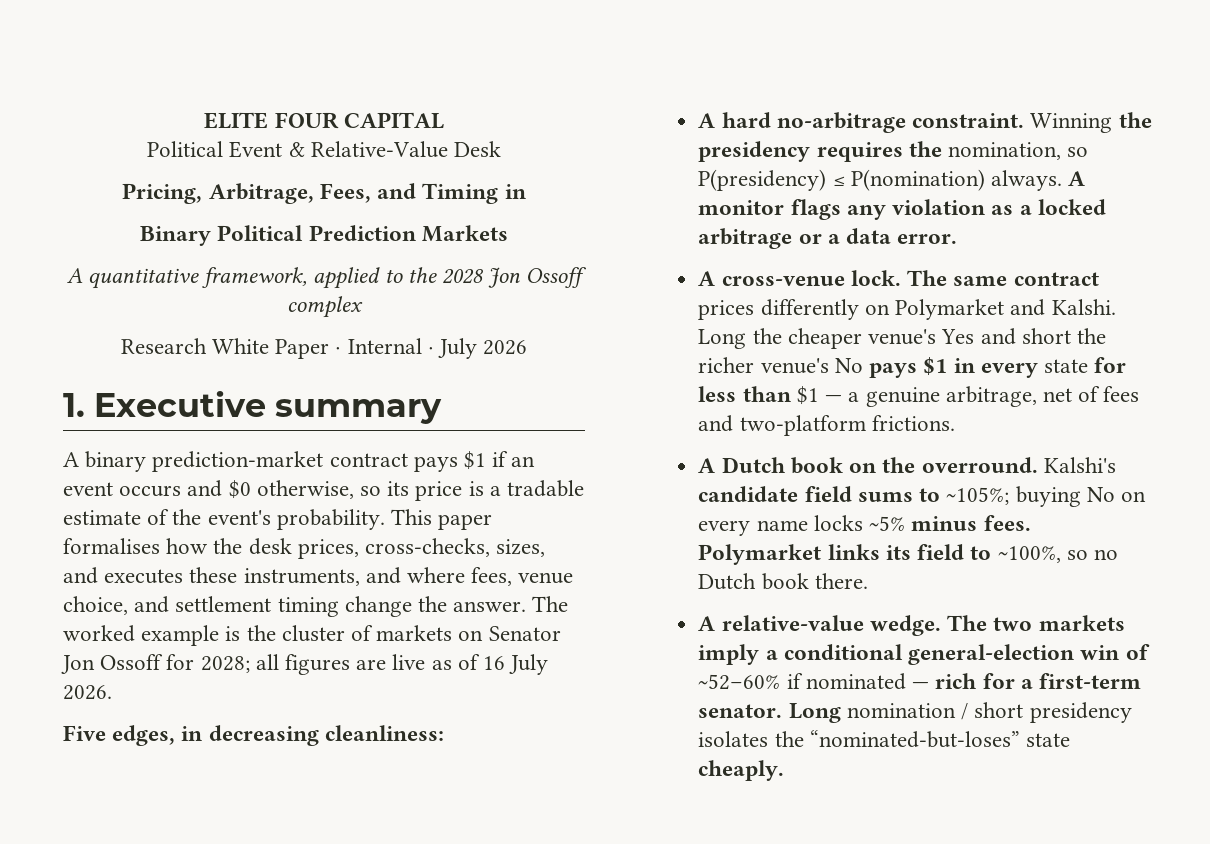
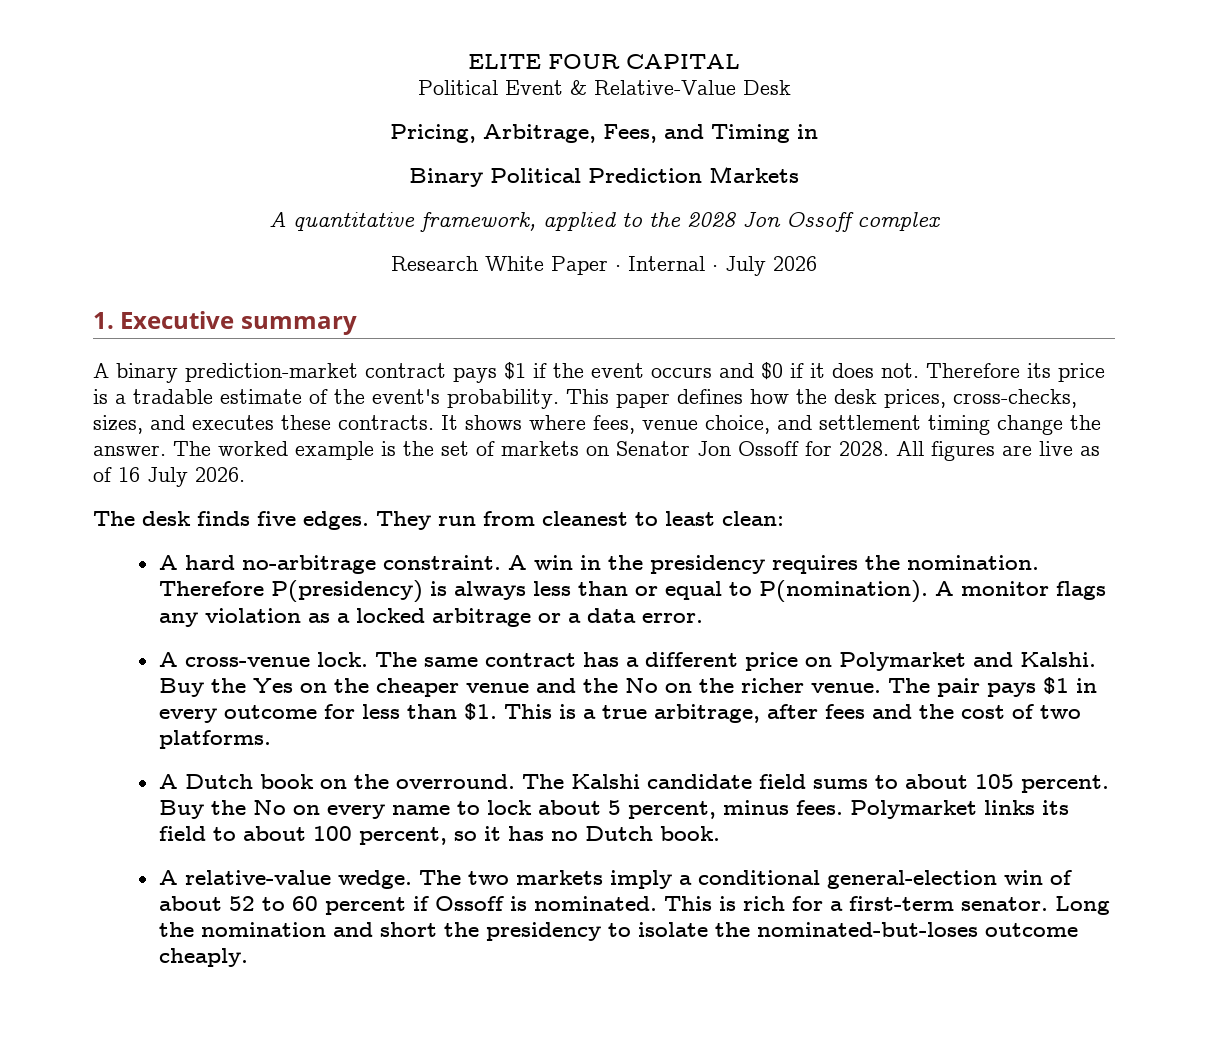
- A binary prediction-market contract pays $1 if an event occurs and $0 otherwise, so its price is a tradable estimate of the event's probability.
+ A binary prediction-market contract pays $1 if the event occurs and $0 if it does not. Therefore its price is a tradable estimate of the event's probability.
- This paper formalises how the desk prices, cross-checks, sizes, and executes these instruments, and where fees, venue choice, and settlement timing change the answer.
+ This paper defines how the desk prices, cross-checks, sizes, and executes these contracts. It shows where fees, venue choice, and settlement timing change the answer.
- The worked example is the cluster of markets on Senator Jon Ossoff for 2028; all figures are live as of 16 July 2026.
+ The worked example is the set of markets on Senator Jon Ossoff for 2028. All figures are live as of 16 July 2026.
- Five edges, in decreasing cleanliness:
+ The desk finds five edges. They run from cleanest to least clean:
- Winning the presidency requires the nomination, so P(presidency) ≤ P(nomination) always.
+ A win in the presidency requires the nomination. Therefore P(presidency) is always less than or equal to P(nomination).
- The same contract prices differently on Polymarket and Kalshi. Long the cheaper venue's Yes and short the richer venue's No pays $1 in every state for less than $1 — a genuine arbitrage, net of fees and two-platform frictions.
+ The same contract has a different price on Polymarket and Kalshi. Buy the Yes on the cheaper venue and the No on the richer venue. The pair pays $1 in every outcome for less than $1. This is a true arbitrage, after fees and the cost of two platforms.
- Kalshi's candidate field sums to ~105%; buying No on every name locks ~5% minus fees.
+ The Kalshi candidate field sums to about 105 percent. Buy the No on every name to lock about 5 percent, minus fees.
- Polymarket links its field to ~100%, so no Dutch book there.
+ Polymarket links its field to about 100 percent, so it has no Dutch book.
- The two markets imply a conditional general-election win of ~52–60% if nominated — rich for a first-term senator.
+ The two markets imply a conditional general-election win of about 52 to 60 percent if Ossoff is nominated. This is rich for a first-term senator.
- Long nomination / short presidency isolates the “nominated-but-loses” state cheaply.
+ Long the nomination and short the presidency to isolate the nominated-but-loses outcome cheaply.

